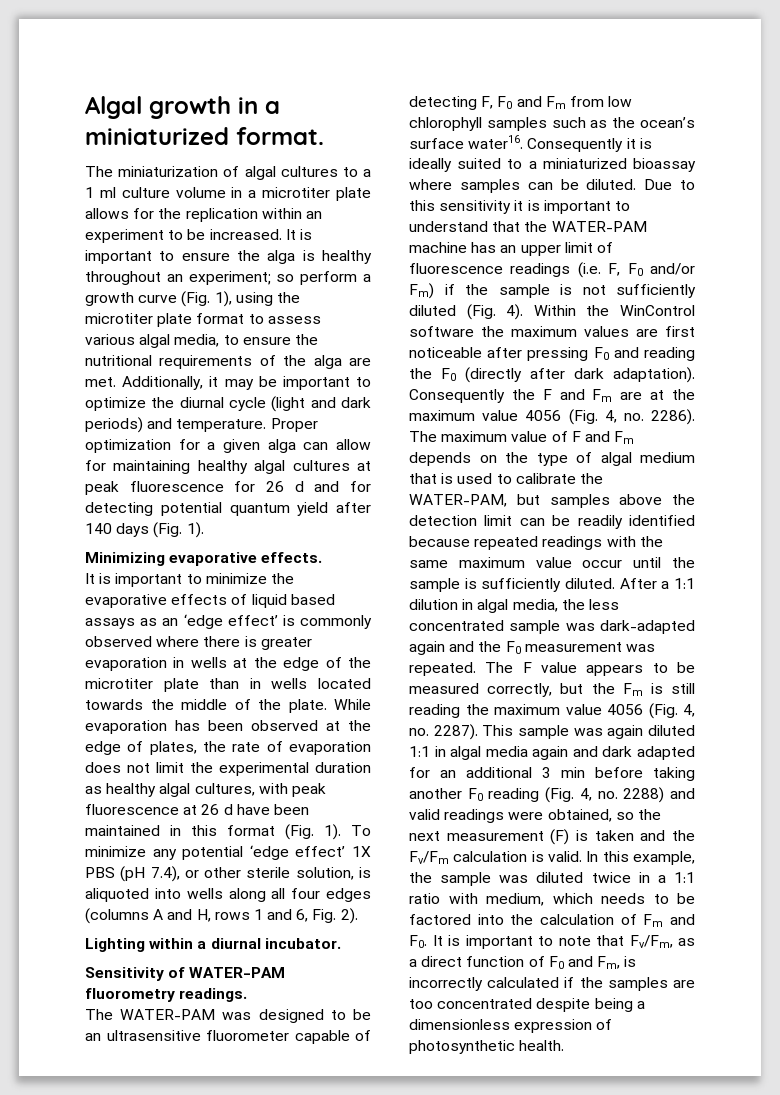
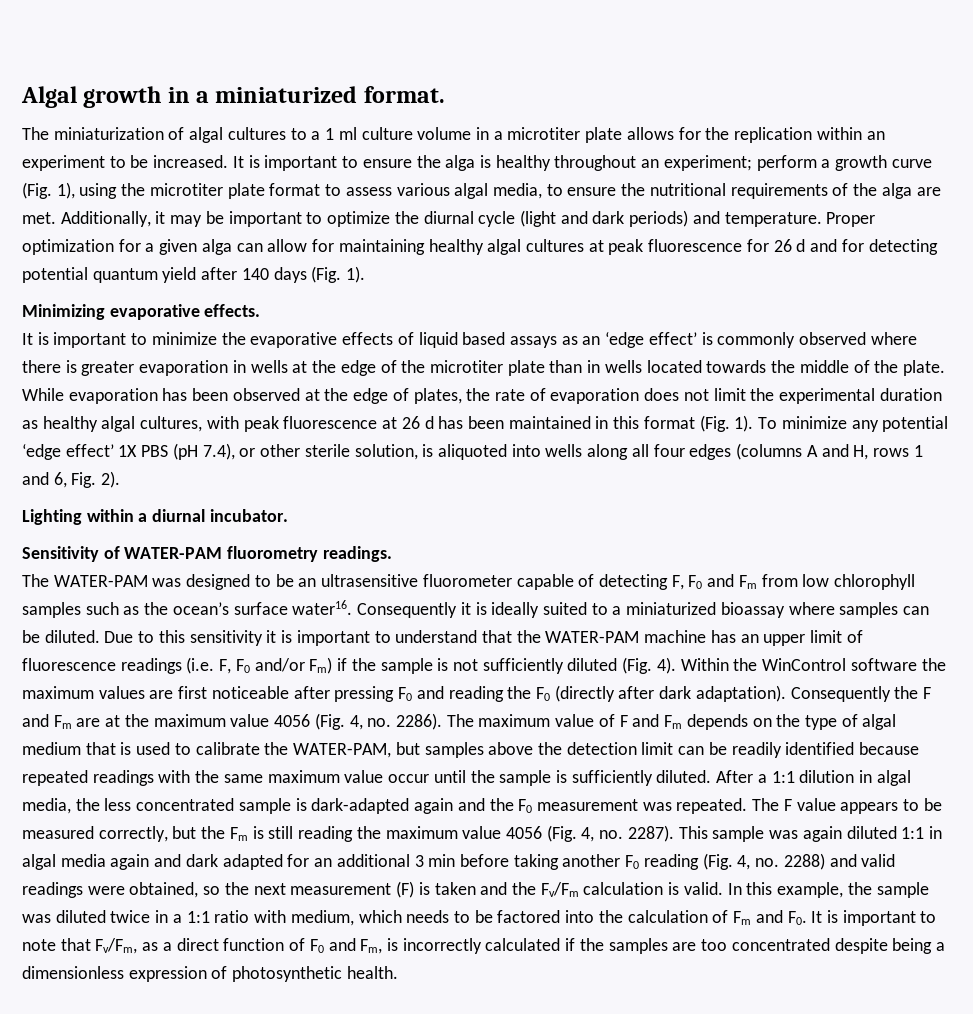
- It is important to ensure the alga is healthy throughout an experiment; so perform a growth curve (Fig. 1), using the microtiter plate format to assess various algal media, to ensure the nutritional requirements of the alga are met.
+ It is important to ensure the alga is healthy throughout an experiment; perform a growth curve (Fig. 1), using the microtiter plate format to assess various algal media, to ensure the nutritional requirements of the alga are met.
- While evaporation has been observed at the edge of plates, the rate of evaporation does not limit the experimental duration as healthy algal cultures, with peak fluorescence at 26 d have been maintained in this format (Fig. 1).
+ While evaporation has been observed at the edge of plates, the rate of evaporation does not limit the experimental duration as healthy algal cultures, with peak fluorescence at 26 d has been maintained in this format (Fig. 1).
- After a 1:1 dilution in algal media, the less concentrated sample was dark-adapted again and the F0 measurement was repeated.
+ After a 1:1 dilution in algal media, the less concentrated sample is dark-adapted again and the F0 measurement was repeated.

